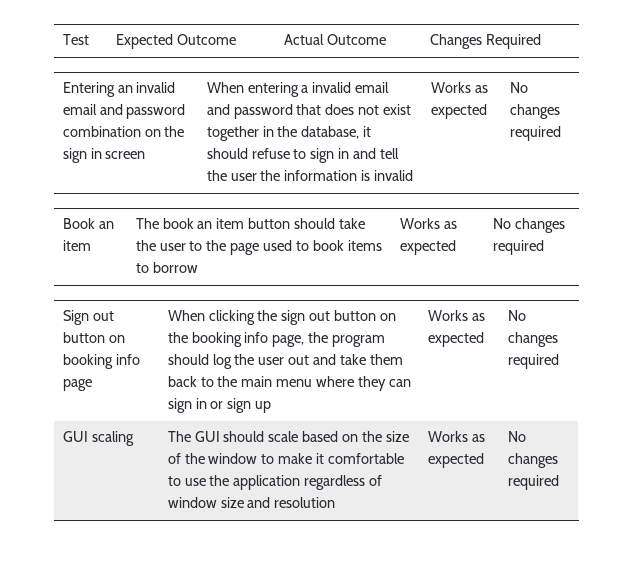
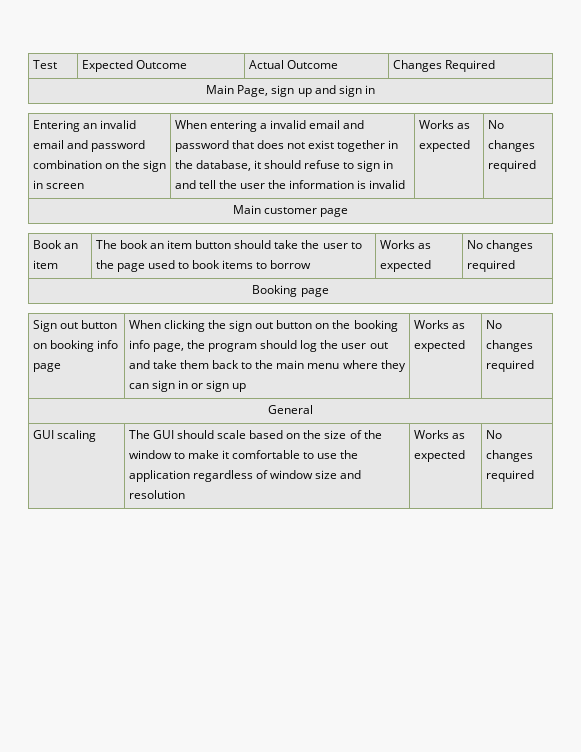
+ Main Page, sign up and sign in
+ Main customer page
+ Booking page
+ General

